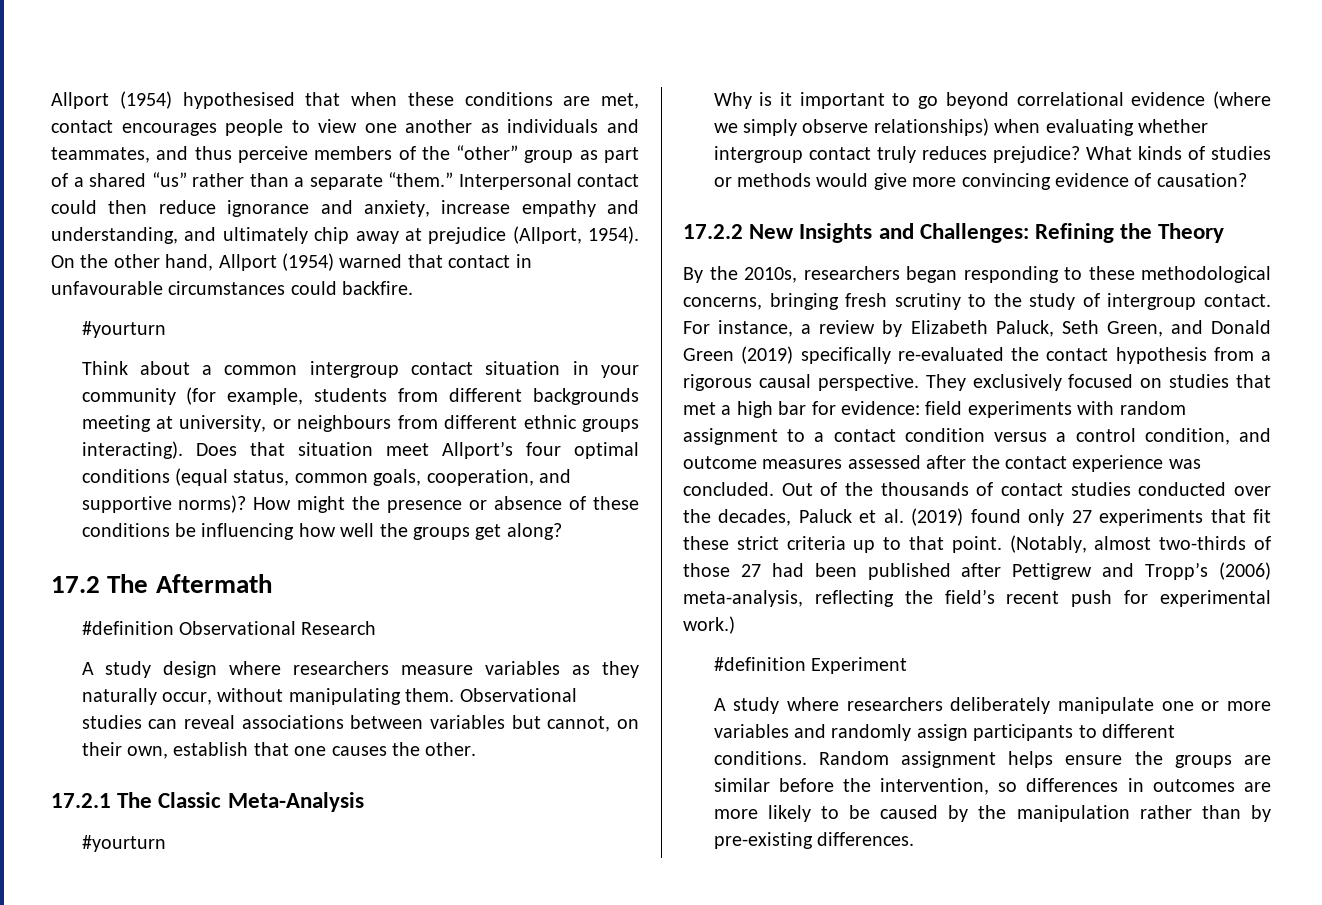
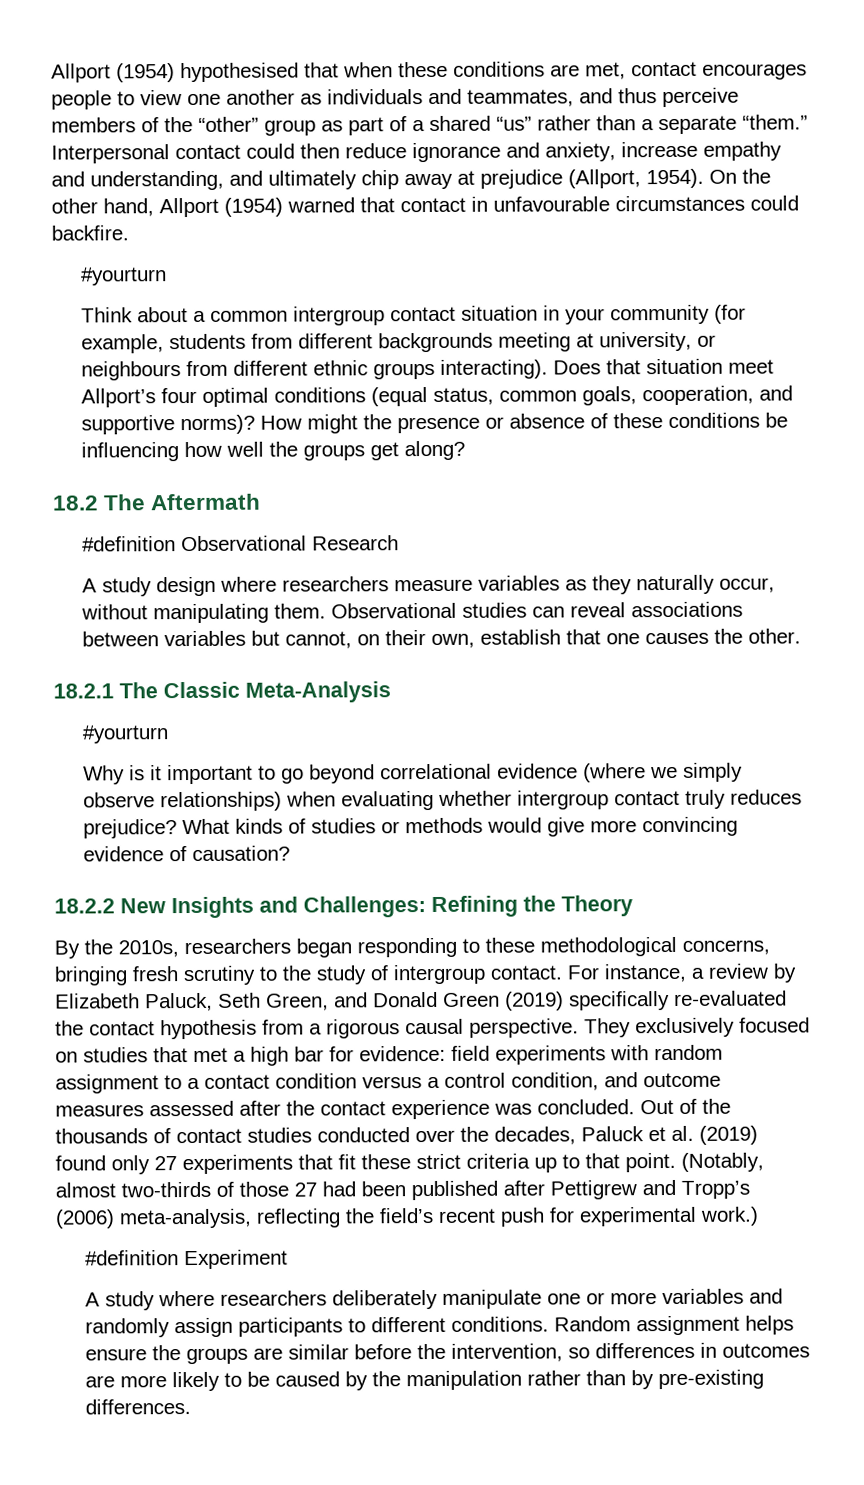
- 17.2 The Aftermath
+ 18.2 The Aftermath
- 17.2.1 The Classic Meta-Analysis
+ 18.2.1 The Classic Meta-Analysis
- 17.2.2 New Insights and Challenges: Refining the Theory
+ 18.2.2 New Insights and Challenges: Refining the Theory

